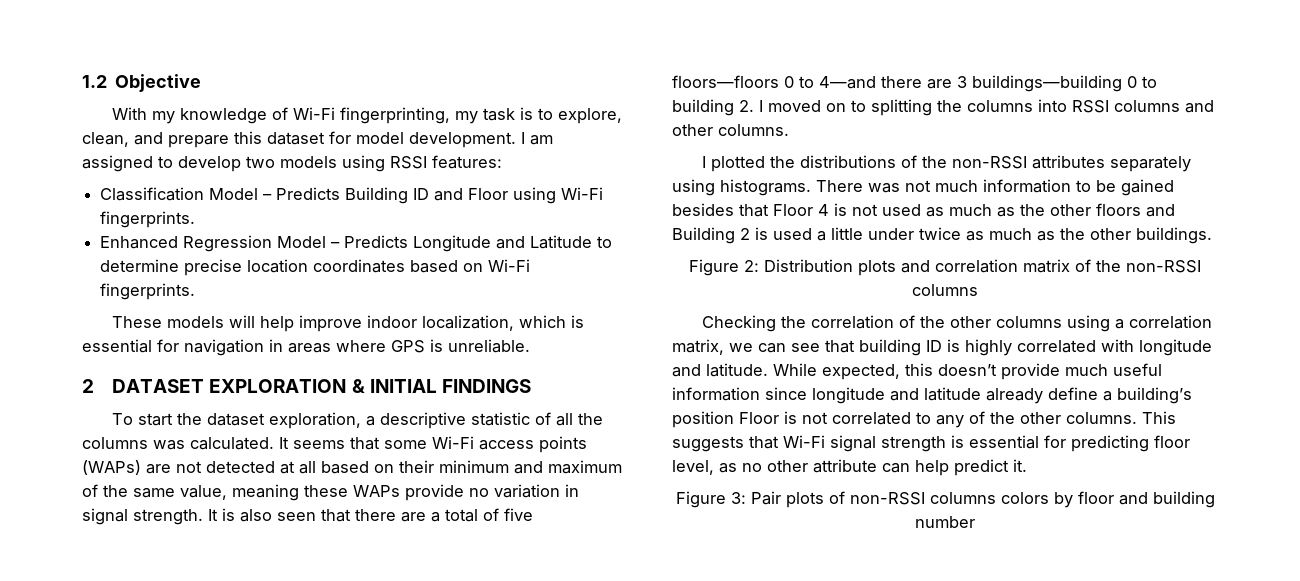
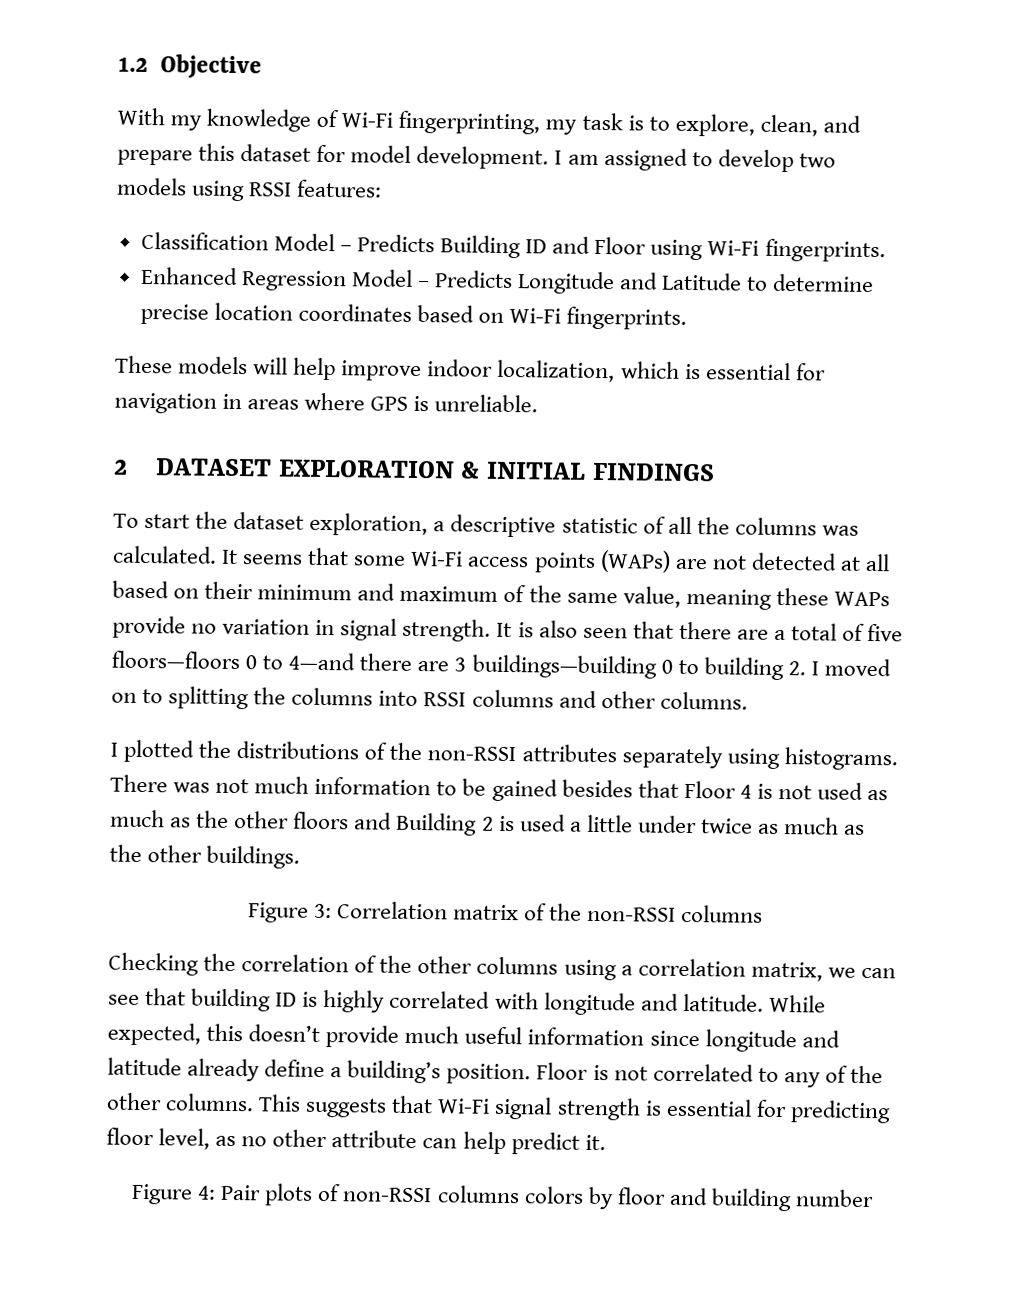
- Figure 2: Distribution plots and correlation matrix of the non-RSSI columns
+ Figure 3: Correlation matrix of the non-RSSI columns
- While expected, this doesn’t provide much useful information since longitude and latitude already define a building’s position Floor is not correlated to any of the other columns.
+ While expected, this doesn’t provide much useful information since longitude and latitude already define a building’s position. Floor is not correlated to any of the other columns.
- Figure 3: Pair plots of non-RSSI columns colors by floor and building number
+ Figure 4: Pair plots of non-RSSI columns colors by floor and building number

